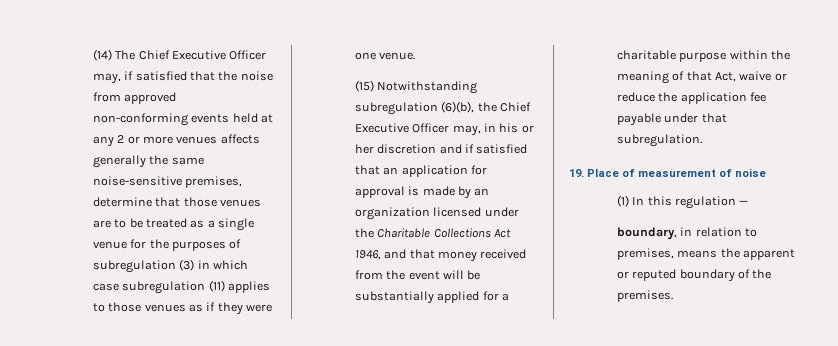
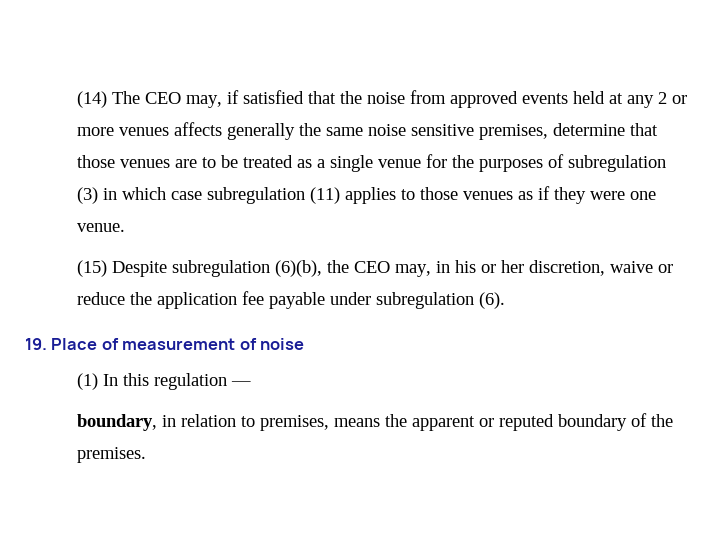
- (14) The Chief Executive Officer may, if satisfied that the noise from approved non-conforming events held at any 2 or more venues affects generally the same noise-sensitive premises, determine that those venues are to be treated as a single venue for the purposes of subregulation (3) in which case subregulation (11) applies to those venues as if they were one venue.
+ (14) The CEO may, if satisfied that the noise from approved events held at any 2 or more venues affects generally the same noise sensitive premises, determine that those venues are to be treated as a single venue for the purposes of subregulation (3) in which case subregulation (11) applies to those venues as if they were one venue.
- (15) Notwithstanding subregulation (6)(b), the Chief Executive Officer may, in his or her discretion and if satisfied that an application for approval is made by an organization licensed under the Charitable Collections Act 1946, and that money received from the event will be substantially applied for a charitable purpose within the meaning of that Act, waive or reduce the application fee payable under that subregulation.
+ (15) Despite subregulation (6)(b), the CEO may, in his or her discretion, waive or reduce the application fee payable under subregulation (6).

